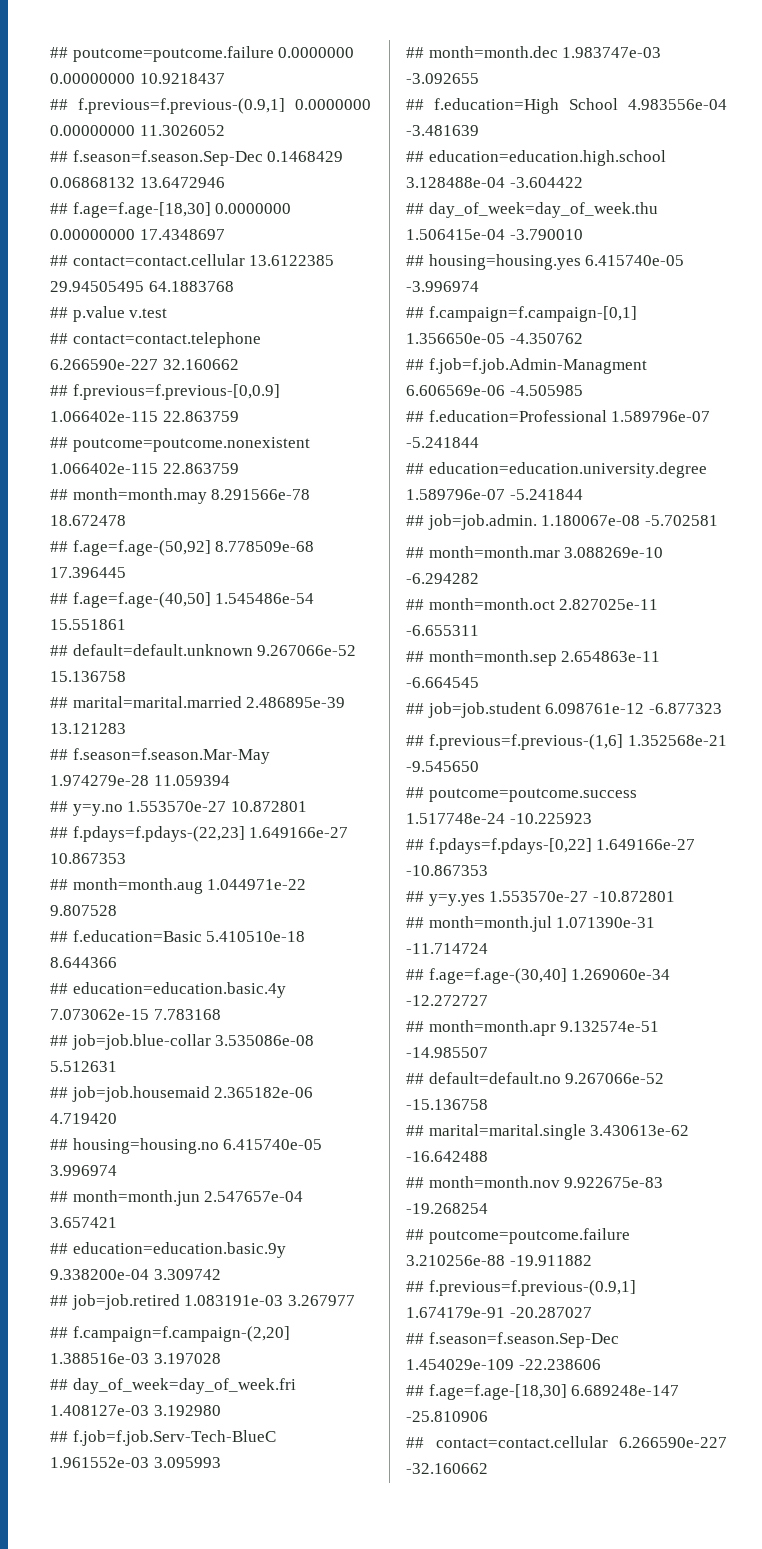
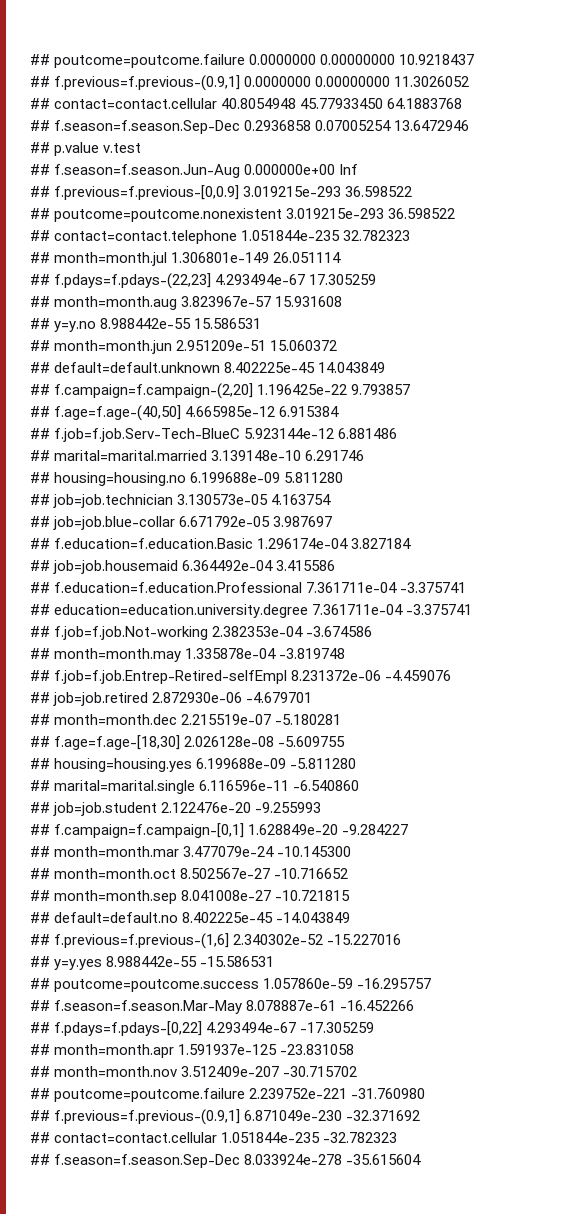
- ## f.season=f.season.Sep-Dec 0.1468429 0.06868132 13.6472946
- ## f.age=f.age-[18,30] 0.0000000 0.00000000 17.4348697
- ## contact=contact.cellular 13.6122385 29.94505495 64.1883768
+ ## contact=contact.cellular 40.8054948 45.77933450 64.1883768
+ ## f.season=f.season.Sep-Dec 0.2936858 0.07005254 13.6472946
- ## contact=contact.telephone 6.266590e-227 32.160662
+ ## f.season=f.season.Jun-Aug 0.000000e+00 Inf
- ## f.previous=f.previous-[0,0.9] 1.066402e-115 22.863759
+ ## f.previous=f.previous-[0,0.9] 3.019215e-293 36.598522
- ## poutcome=poutcome.nonexistent 1.066402e-115 22.863759
+ ## poutcome=poutcome.nonexistent 3.019215e-293 36.598522
+ ## contact=contact.telephone 1.051844e-235 32.782323
+ ## month=month.jul 1.306801e-149 26.051114
+ ## f.pdays=f.pdays-(22,23] 4.293494e-67 17.305259
+ ## month=month.aug 3.823967e-57 15.931608
+ ## y=y.no 8.988442e-55 15.586531
+ ## month=month.jun 2.951209e-51 15.060372
+ ## default=default.unknown 8.402225e-45 14.043849
+ ## f.campaign=f.campaign-(2,20] 1.196425e-22 9.793857
+ ## f.age=f.age-(40,50] 4.665985e-12 6.915384
+ ## f.job=f.job.Serv-Tech-BlueC 5.923144e-12 6.881486
+ ## marital=marital.married 3.139148e-10 6.291746
+ ## housing=housing.no 6.199688e-09 5.811280
+ ## job=job.technician 3.130573e-05 4.163754
+ ## job=job.blue-collar 6.671792e-05 3.987697
+ ## f.education=f.education.Basic 1.296174e-04 3.827184
+ ## job=job.housemaid 6.364492e-04 3.415586
+ ## f.education=f.education.Professional 7.361711e-04 -3.375741
+ ## education=education.university.degree 7.361711e-04 -3.375741
+ ## f.job=f.job.Not-working 2.382353e-04 -3.674586
- ## month=month.may 8.291566e-78 18.672478
- ## f.age=f.age-(50,92] 8.778509e-68 17.396445
- ## f.age=f.age-(40,50] 1.545486e-54 15.551861
- ## default=default.unknown 9.267066e-52 15.136758
- ## marital=marital.married 2.486895e-39 13.121283
- ## f.season=f.season.Mar-May 1.974279e-28 11.059394
- ## y=y.no 1.553570e-27 10.872801
- ## f.pdays=f.pdays-(22,23] 1.649166e-27 10.867353
- ## month=month.aug 1.044971e-22 9.807528
- ## f.education=Basic 5.410510e-18 8.644366
- ## education=education.basic.4y 7.073062e-15 7.783168
- ## job=job.blue-collar 3.535086e-08 5.512631
- ## job=job.housemaid 2.365182e-06 4.719420
- ## housing=housing.no 6.415740e-05 3.996974
- ## month=month.jun 2.547657e-04 3.657421
- ## education=education.basic.9y 9.338200e-04 3.309742
- ## job=job.retired 1.083191e-03 3.267977
- ## f.campaign=f.campaign-(2,20] 1.388516e-03 3.197028
- ## day_of_week=day_of_week.fri 1.408127e-03 3.192980
- ## f.job=f.job.Serv-Tech-BlueC 1.961552e-03 3.095993
- ## month=month.dec 1.983747e-03 -3.092655
- ## f.education=High School 4.983556e-04 -3.481639
- ## education=education.high.school 3.128488e-04 -3.604422
- ## day_of_week=day_of_week.thu 1.506415e-04 -3.790010
- ## housing=housing.yes 6.415740e-05 -3.996974
- ## f.campaign=f.campaign-[0,1] 1.356650e-05 -4.350762
- ## f.job=f.job.Admin-Managment 6.606569e-06 -4.505985
- ## f.education=Professional 1.589796e-07 -5.241844
- ## education=education.university.degree 1.589796e-07 -5.241844
- ## job=job.admin. 1.180067e-08 -5.702581
- ## month=month.mar 3.088269e-10 -6.294282
- ## month=month.oct 2.827025e-11 -6.655311
- ## month=month.sep 2.654863e-11 -6.664545
- ## job=job.student 6.098761e-12 -6.877323
- ## f.previous=f.previous-(1,6] 1.352568e-21 -9.545650
- ## poutcome=poutcome.success 1.517748e-24 -10.225923
- ## f.pdays=f.pdays-[0,22] 1.649166e-27 -10.867353
- ## y=y.yes 1.553570e-27 -10.872801
- ## month=month.jul 1.071390e-31 -11.714724
- ## f.age=f.age-(30,40] 1.269060e-34 -12.272727
- ## month=month.apr 9.132574e-51 -14.985507
- ## default=default.no 9.267066e-52 -15.136758
- ## marital=marital.single 3.430613e-62 -16.642488
+ ## month=month.may 1.335878e-04 -3.819748
+ ## f.job=f.job.Entrep-Retired-selfEmpl 8.231372e-06 -4.459076
+ ## job=job.retired 2.872930e-06 -4.679701
+ ## month=month.dec 2.215519e-07 -5.180281
+ ## f.age=f.age-[18,30] 2.026128e-08 -5.609755
+ ## housing=housing.yes 6.199688e-09 -5.811280
+ ## marital=marital.single 6.116596e-11 -6.540860
+ ## job=job.student 2.122476e-20 -9.255993
+ ## f.campaign=f.campaign-[0,1] 1.628849e-20 -9.284227
+ ## month=month.mar 3.477079e-24 -10.145300
+ ## month=month.oct 8.502567e-27 -10.716652
+ ## month=month.sep 8.041008e-27 -10.721815
+ ## default=default.no 8.402225e-45 -14.043849
+ ## f.previous=f.previous-(1,6] 2.340302e-52 -15.227016
+ ## y=y.yes 8.988442e-55 -15.586531
+ ## poutcome=poutcome.success 1.057860e-59 -16.295757
+ ## f.season=f.season.Mar-May 8.078887e-61 -16.452266
+ ## f.pdays=f.pdays-[0,22] 4.293494e-67 -17.305259
+ ## month=month.apr 1.591937e-125 -23.831058
- ## month=month.nov 9.922675e-83 -19.268254
- ## poutcome=poutcome.failure 3.210256e-88 -19.911882
- ## f.previous=f.previous-(0.9,1] 1.674179e-91 -20.287027
- ## f.season=f.season.Sep-Dec 1.454029e-109 -22.238606
- ## f.age=f.age-[18,30] 6.689248e-147 -25.810906
- ## contact=contact.cellular 6.266590e-227 -32.160662
+ ## month=month.nov 3.512409e-207 -30.715702
+ ## poutcome=poutcome.failure 2.239752e-221 -31.760980
+ ## f.previous=f.previous-(0.9,1] 6.871049e-230 -32.371692
+ ## contact=contact.cellular 1.051844e-235 -32.782323
+ ## f.season=f.season.Sep-Dec 8.033924e-278 -35.615604

